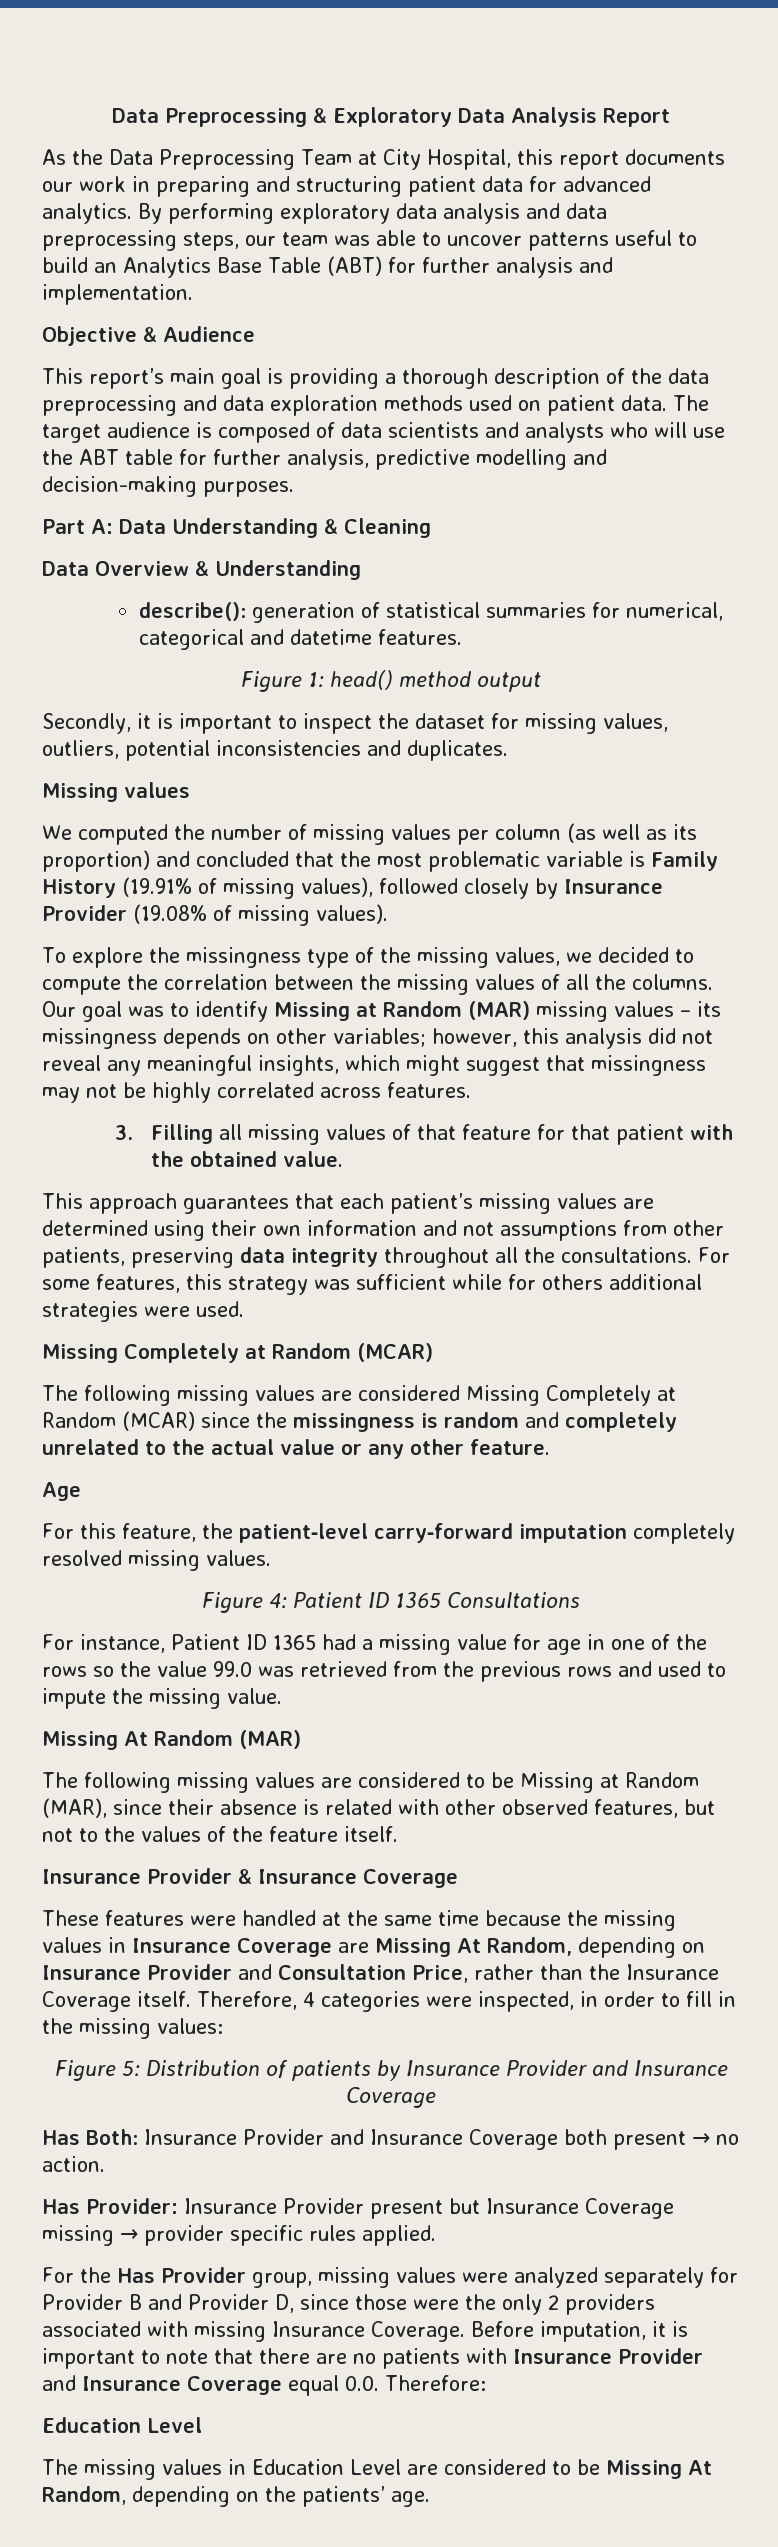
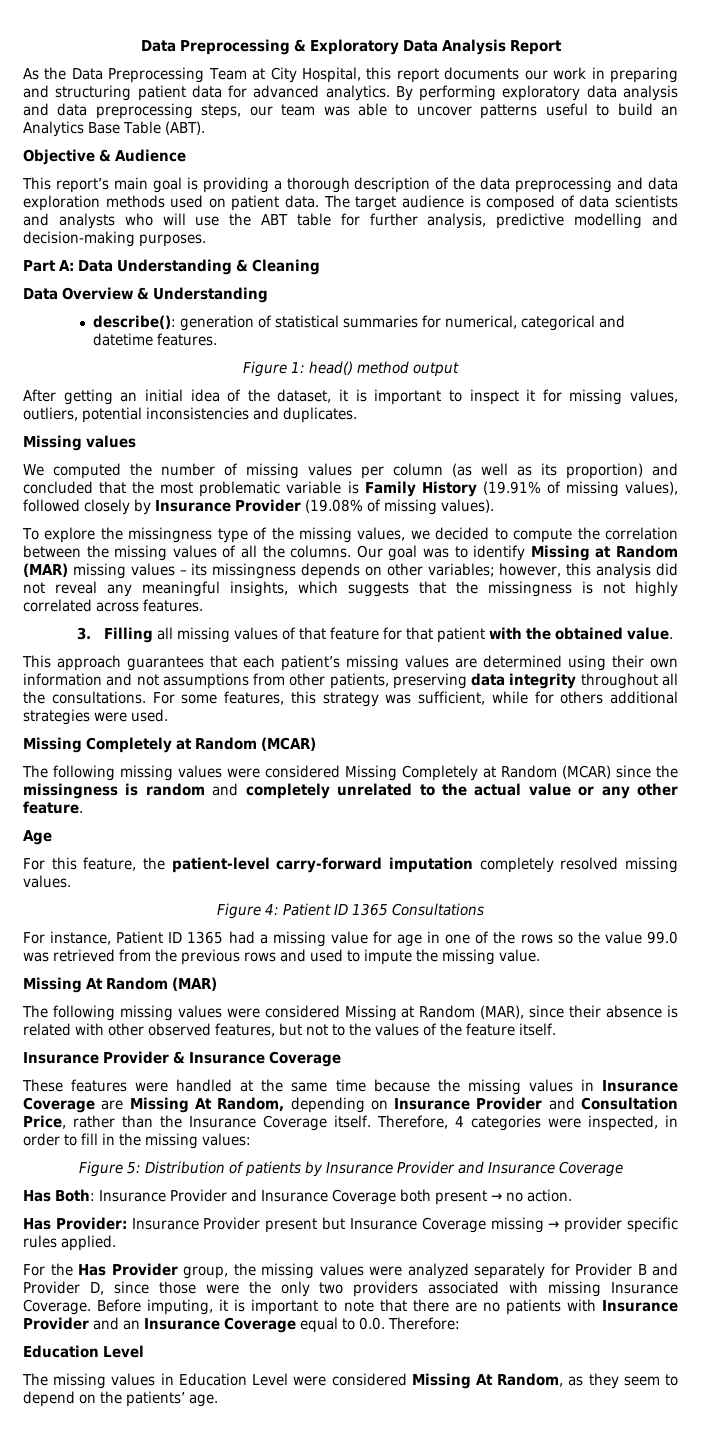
- By performing exploratory data analysis and data preprocessing steps, our team was able to uncover patterns useful to build an Analytics Base Table (ABT) for further analysis and implementation.
+ By performing exploratory data analysis and data preprocessing steps, our team was able to uncover patterns useful to build an Analytics Base Table (ABT).
- Secondly, it is important to inspect the dataset for missing values, outliers, potential inconsistencies and duplicates.
+ After getting an initial idea of the dataset, it is important to inspect it for missing values, outliers, potential inconsistencies and duplicates.
- Our goal was to identify Missing at Random (MAR) missing values – its missingness depends on other variables; however, this analysis did not reveal any meaningful insights, which might suggest that missingness may not be highly correlated across features.
+ Our goal was to identify Missing at Random (MAR) missing values – its missingness depends on other variables; however, this analysis did not reveal any meaningful insights, which suggests that the missingness is not highly correlated across features.
- For some features, this strategy was sufficient while for others additional strategies were used.
+ For some features, this strategy was sufficient, while for others additional strategies were used.
- The following missing values are considered Missing Completely at Random (MCAR) since the missingness is random and completely unrelated to the actual value or any other feature.
+ The following missing values were considered Missing Completely at Random (MCAR) since the missingness is random and completely unrelated to the actual value or any other feature.
- The following missing values are considered to be Missing at Random (MAR), since their absence is related with other observed features, but not to the values of the feature itself.
+ The following missing values were considered Missing at Random (MAR), since their absence is related with other observed features, but not to the values of the feature itself.
- For the Has Provider group, missing values were analyzed separately for Provider B and Provider D, since those were the only 2 providers associated with missing Insurance Coverage.
+ For the Has Provider group, the missing values were analyzed separately for Provider B and Provider D, since those were the only two providers associated with missing Insurance Coverage.
- Before imputation, it is important to note that there are no patients with Insurance Provider and Insurance Coverage equal 0.0. Therefore:
+ Before imputing, it is important to note that there are no patients with Insurance Provider and an Insurance Coverage equal to 0.0. Therefore:
- The missing values in Education Level are considered to be Missing At Random, depending on the patients’ age.
+ The missing values in Education Level were considered Missing At Random, as they seem to depend on the patients’ age.

